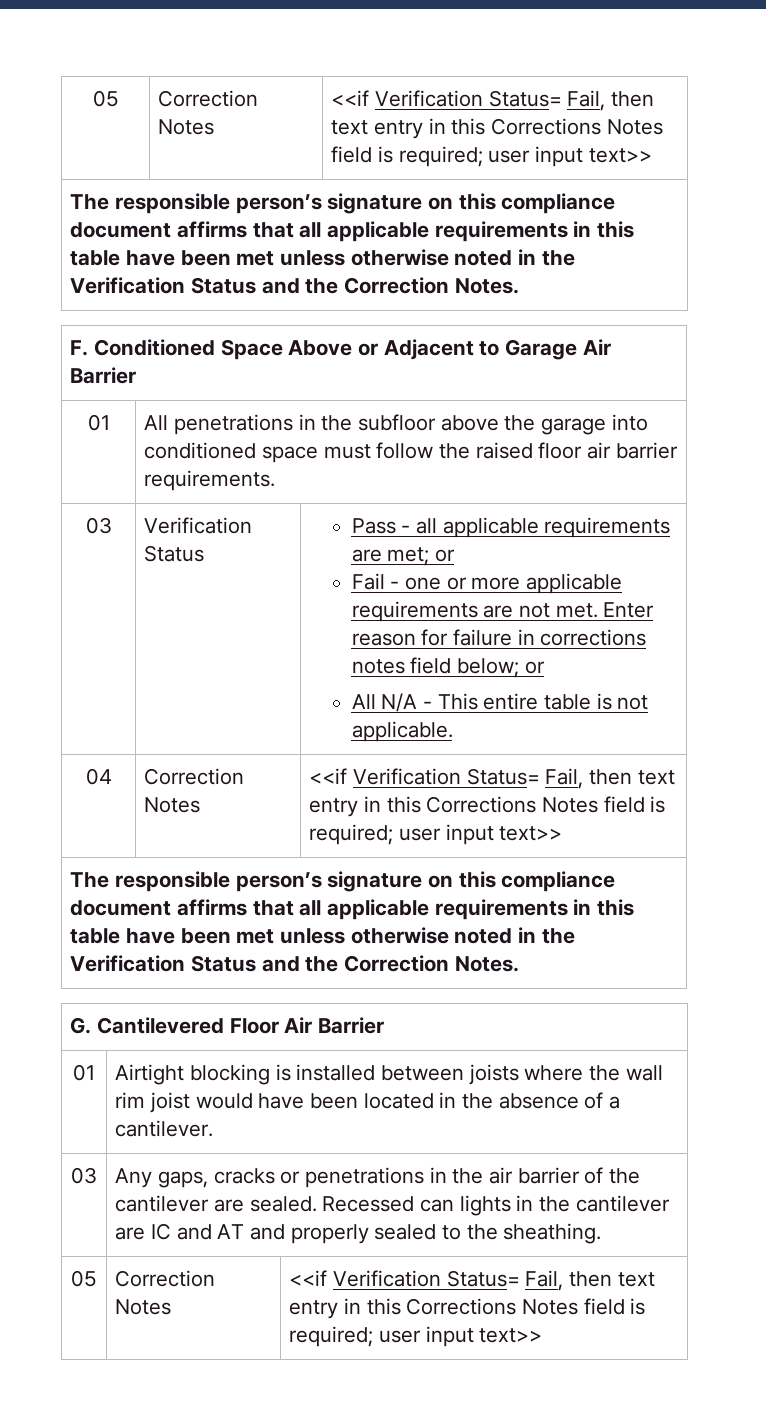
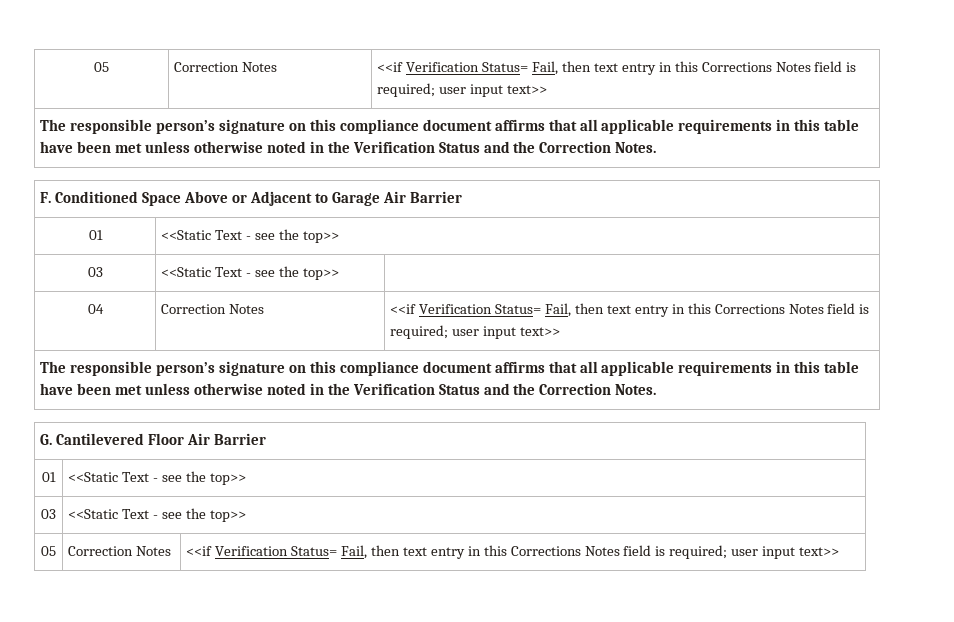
  F. Conditioned Space Above or Adjacent to Garage Air Barrier
- 01 | All penetrations in the subfloor above the garage into conditioned space must follow the raised floor air barrier requirements.
- 03 | Verification Status | Pass - all applicable requirements are met; or
- Fail - one or more applicable requirements are not met. Enter reason for failure in corrections notes field below; or
- All N/A - This entire table is not applicable.
+ 01 | <<Static Text - see the top>>
+ 03 | <<Static Text - see the top>> |
  G. Cantilevered Floor Air Barrier
- 01 | Airtight blocking is installed between joists where the wall rim joist would have been located in the absence of a cantilever.
- 03 | Any gaps, cracks or penetrations in the air barrier of the cantilever are sealed. Recessed can lights in the cantilever are IC and AT and properly sealed to the sheathing.
+ 01 | <<Static Text - see the top>>
+ 03 | <<Static Text - see the top>>

